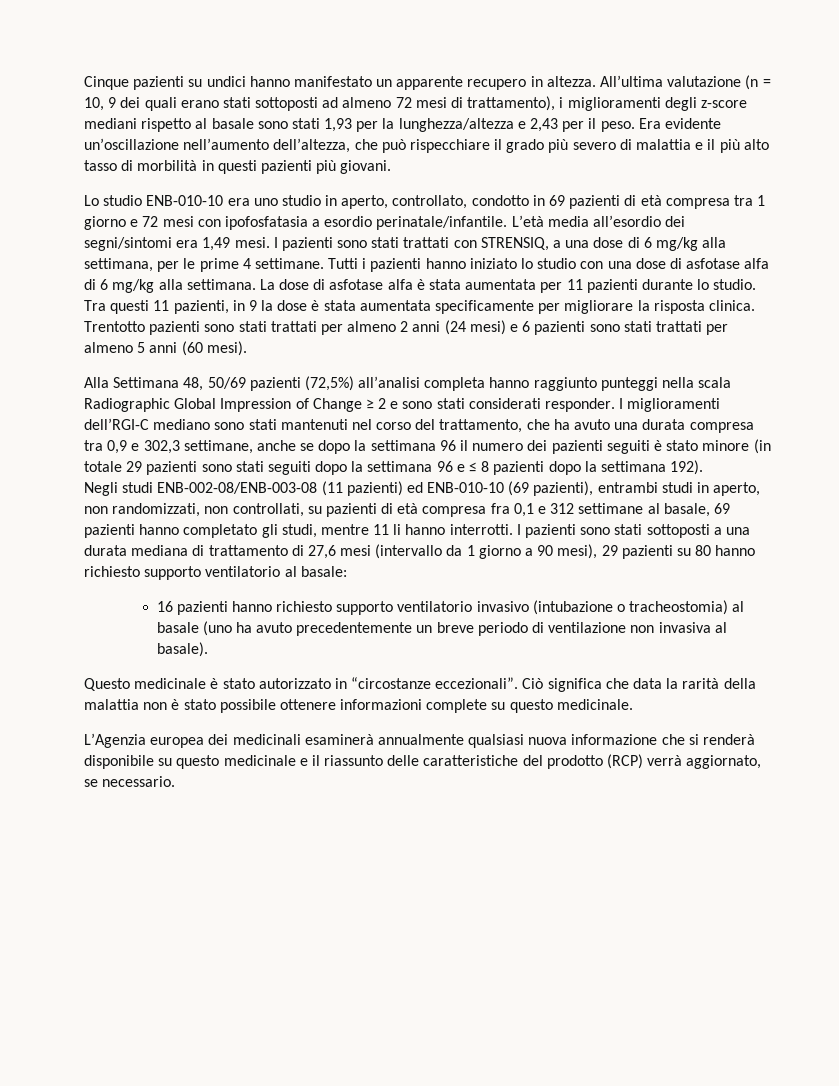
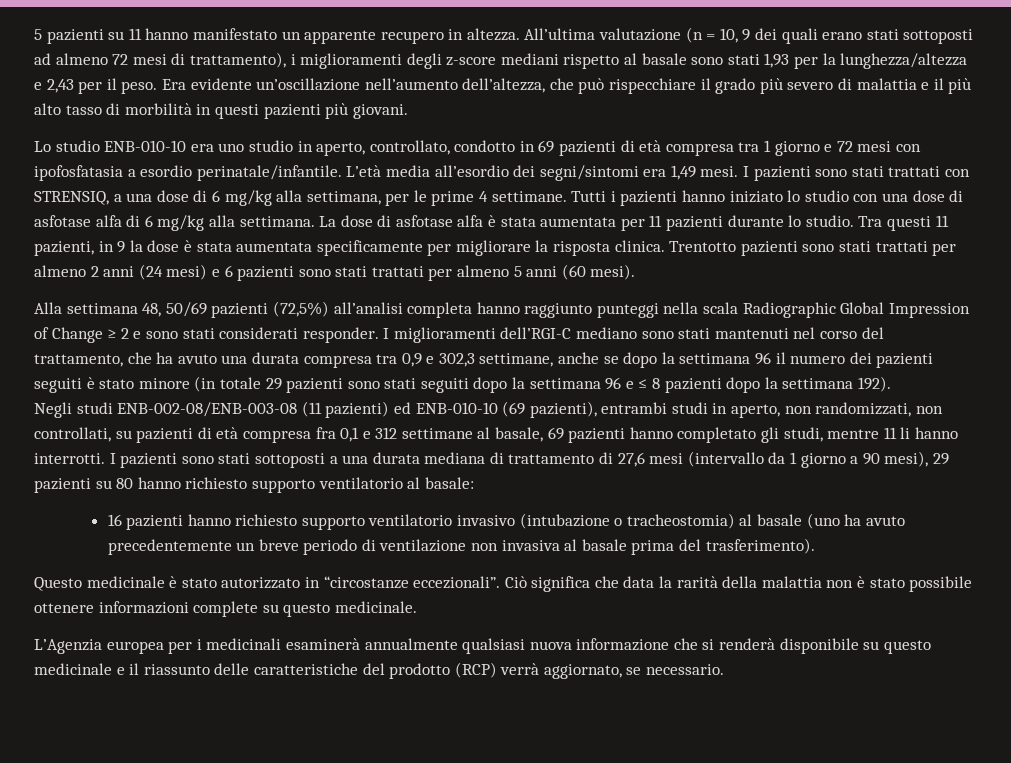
- Cinque pazienti su undici hanno manifestato un apparente recupero in altezza.
+ 5 pazienti su 11 hanno manifestato un apparente recupero in altezza.
- Alla Settimana 48, 50/69 pazienti (72,5%) all’analisi completa hanno raggiunto punteggi nella scala Radiographic Global Impression of Change ≥ 2 e sono stati considerati responder.
+ Alla settimana 48, 50/69 pazienti (72,5%) all’analisi completa hanno raggiunto punteggi nella scala Radiographic Global Impression of Change ≥ 2 e sono stati considerati responder.
- 16 pazienti hanno richiesto supporto ventilatorio invasivo (intubazione o tracheostomia) al basale (uno ha avuto precedentemente un breve periodo di ventilazione non invasiva al basale).
+ 16 pazienti hanno richiesto supporto ventilatorio invasivo (intubazione o tracheostomia) al basale (uno ha avuto precedentemente un breve periodo di ventilazione non invasiva al basale prima del trasferimento).
- L’Agenzia europea dei medicinali esaminerà annualmente qualsiasi nuova informazione che si renderà disponibile su questo medicinale e il riassunto delle caratteristiche del prodotto (RCP) verrà aggiornato, se necessario.
+ L’Agenzia europea per i medicinali esaminerà annualmente qualsiasi nuova informazione che si renderà disponibile su questo medicinale e il riassunto delle caratteristiche del prodotto (RCP) verrà aggiornato, se necessario.

